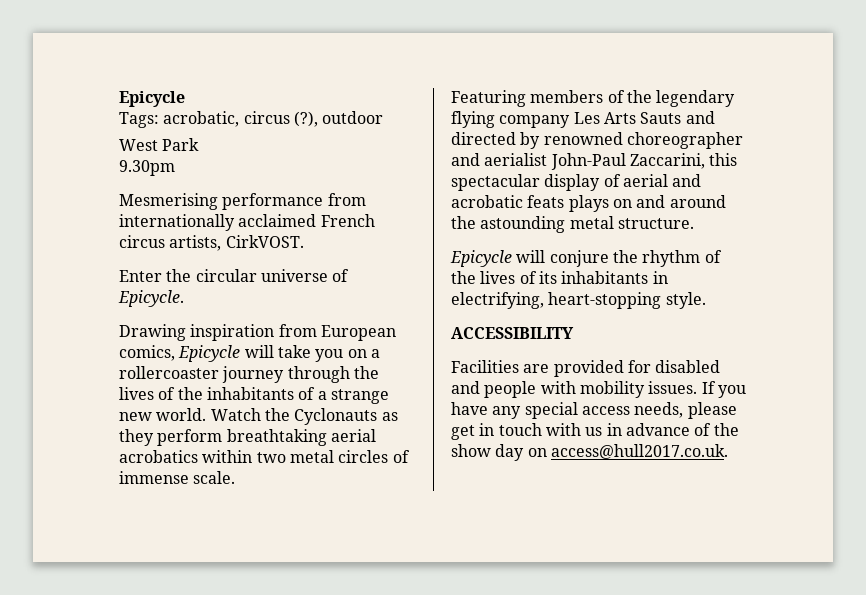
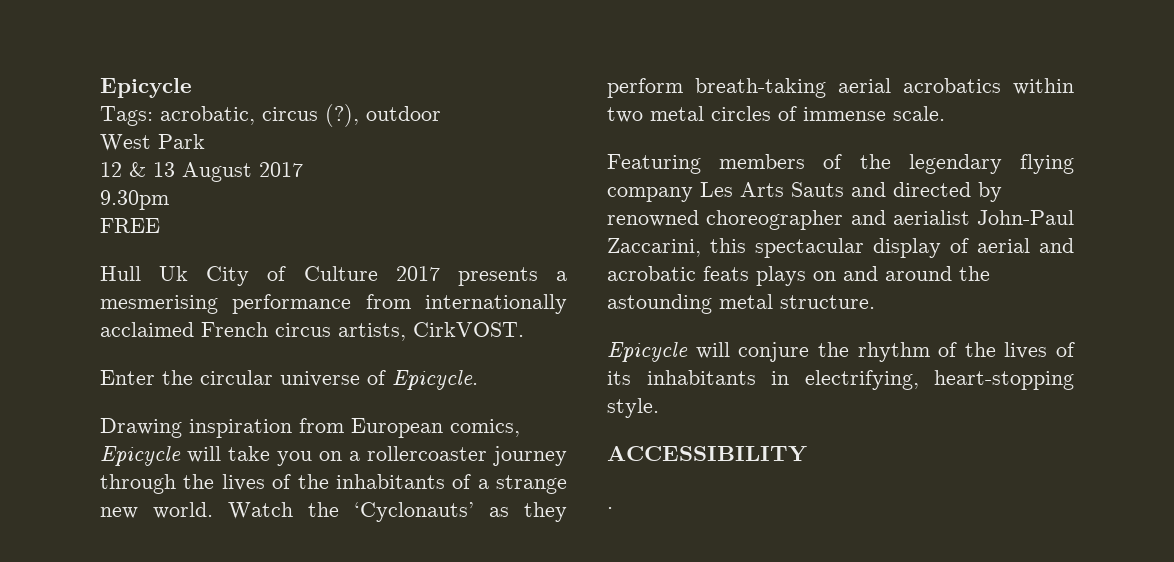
+ 12 & 13 August 2017
  9.30pm
- Mesmerising performance from internationally acclaimed French circus artists, CirkVOST.
+ FREE
+ Hull Uk City of Culture 2017 presents a mesmerising performance from internationally acclaimed French circus artists, CirkVOST.
- Watch the Cyclonauts as they perform breathtaking aerial acrobatics within two metal circles of immense scale.
+ Watch the ‘Cyclonauts’ as they perform breath-taking aerial acrobatics within two metal circles of immense scale.
- Facilities are provided for disabled and people with mobility issues. If you have any special access needs, please get in touch with us in advance of the show day on access@hull2017.co.uk.
+ .

